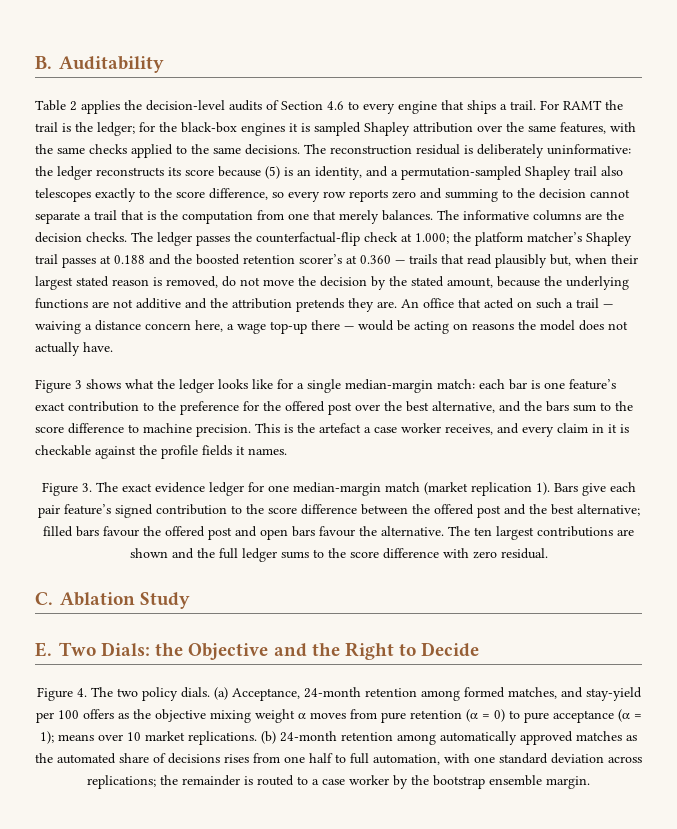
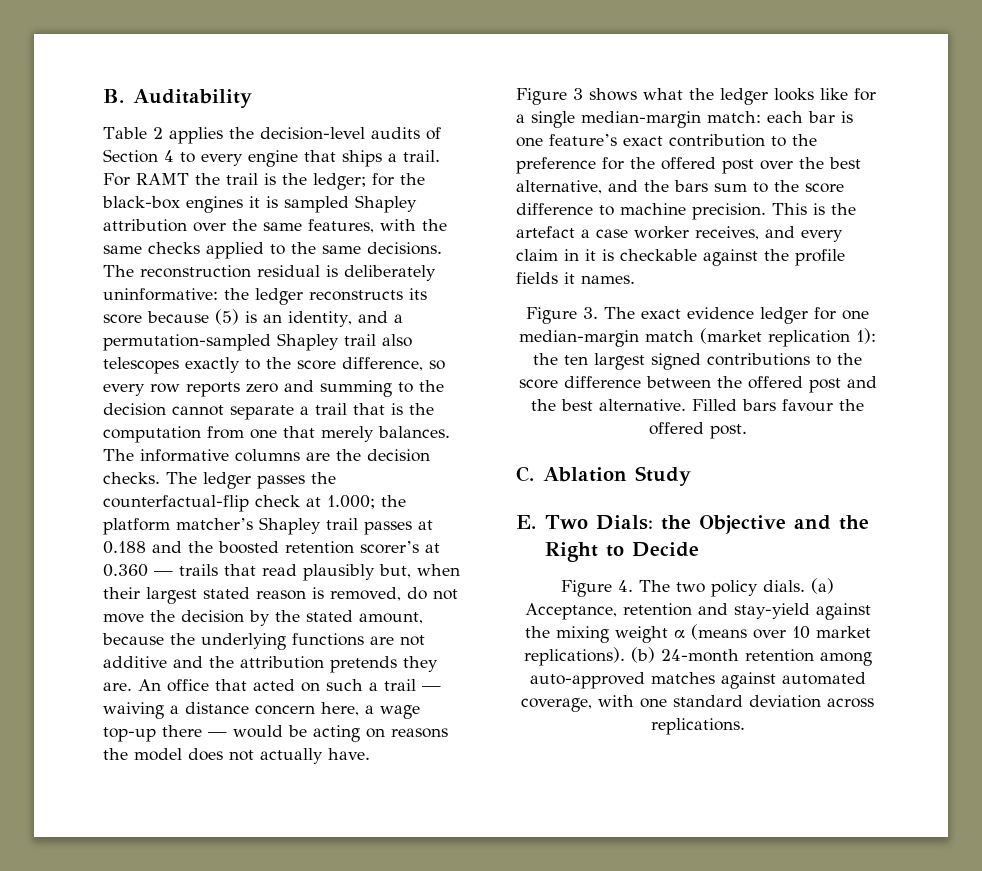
- Table 2 applies the decision-level audits of Section 4.6 to every engine that ships a trail.
+ Table 2 applies the decision-level audits of Section 4 to every engine that ships a trail.
- Figure 3. The exact evidence ledger for one median-margin match (market replication 1). Bars give each pair feature’s signed contribution to the score difference between the offered post and the best alternative; filled bars favour the offered post and open bars favour the alternative. The ten largest contributions are shown and the full ledger sums to the score difference with zero residual.
+ Figure 3. The exact evidence ledger for one median-margin match (market replication 1): the ten largest signed contributions to the score difference between the offered post and the best alternative. Filled bars favour the offered post.
- (a) Acceptance, 24-month retention among formed matches, and stay-yield per 100 offers as the objective mixing weight α moves from pure retention (α = 0) to pure acceptance (α = 1); means over 10 market replications.
+ (a) Acceptance, retention and stay-yield against the mixing weight α (means over 10 market replications).
- (b) 24-month retention among automatically approved matches as the automated share of decisions rises from one half to full automation, with one standard deviation across replications; the remainder is routed to a case worker by the bootstrap ensemble margin.
+ (b) 24-month retention among auto-approved matches against automated coverage, with one standard deviation across replications.

